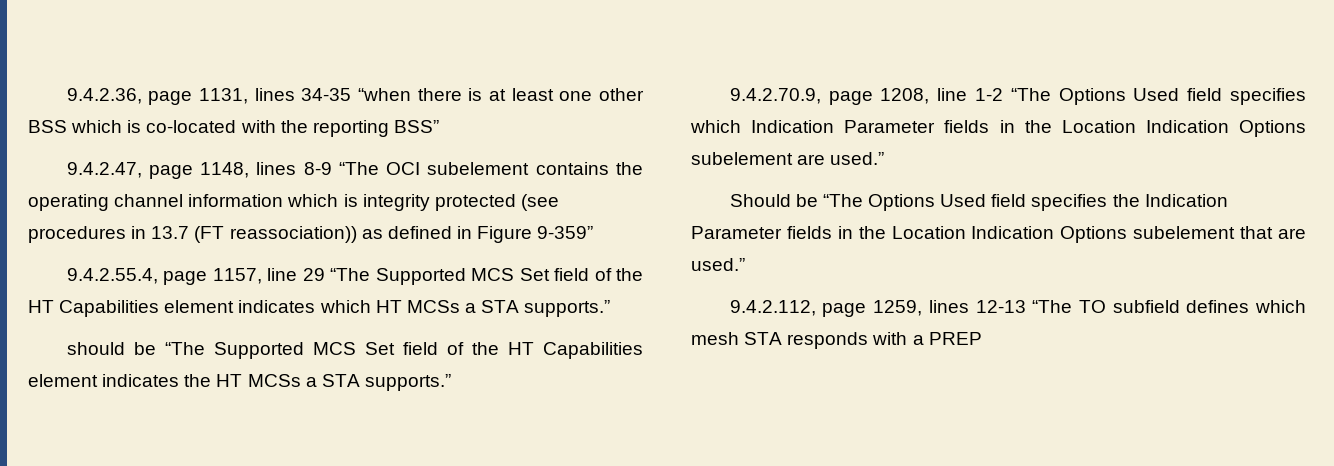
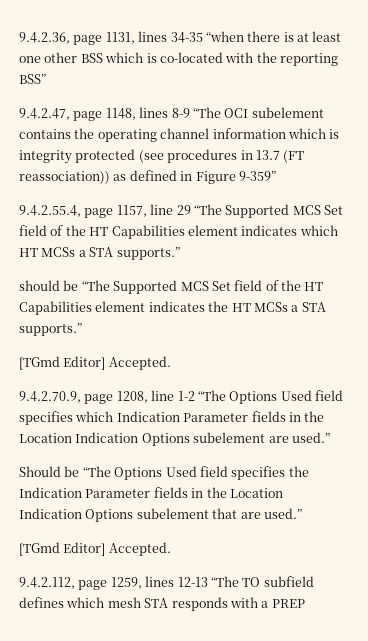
  should be “The Supported MCS Set field of the HT Capabilities element indicates the HT MCSs a STA supports.”
+ [TGmd Editor] Accepted.
  Should be “The Options Used field specifies the Indication Parameter fields in the Location Indication Options subelement that are used.”
+ [TGmd Editor] Accepted.

